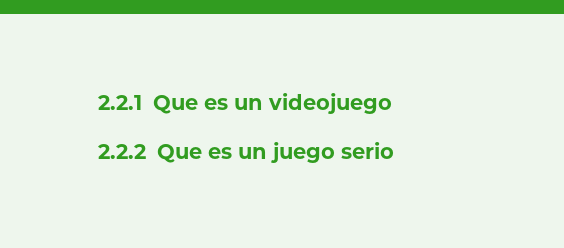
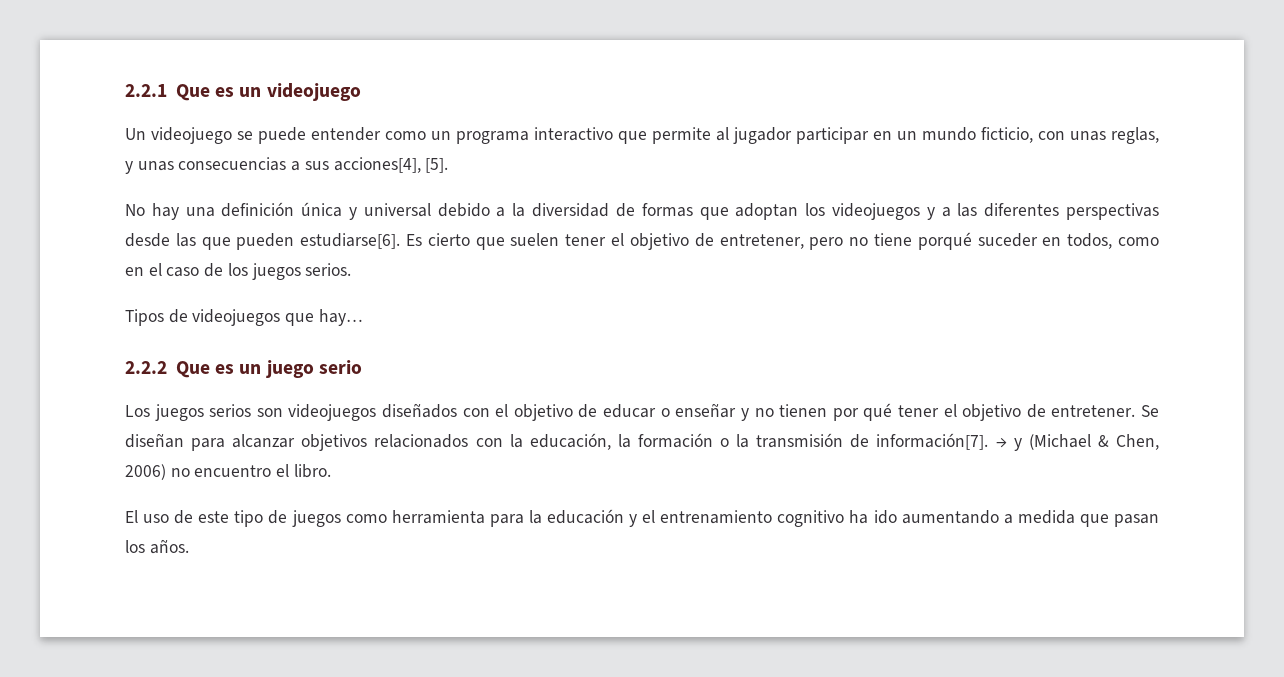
+ Un videojuego se puede entender como un programa interactivo que permite al jugador participar en un mundo ficticio, con unas reglas, y unas consecuencias a sus acciones[4], [5].
+ No hay una definición única y universal debido a la diversidad de formas que adoptan los videojuegos y a las diferentes perspectivas desde las que pueden estudiarse[6]. Es cierto que suelen tener el objetivo de entretener, pero no tiene porqué suceder en todos, como en el caso de los juegos serios.
+ Tipos de videojuegos que hay…
+ Los juegos serios son videojuegos diseñados con el objetivo de educar o enseñar y no tienen por qué tener el objetivo de entretener. Se diseñan para alcanzar objetivos relacionados con la educación, la formación o la transmisión de información[7]. → y (Michael & Chen, 2006) no encuentro el libro.
+ El uso de este tipo de juegos como herramienta para la educación y el entrenamiento cognitivo ha ido aumentando a medida que pasan los años.

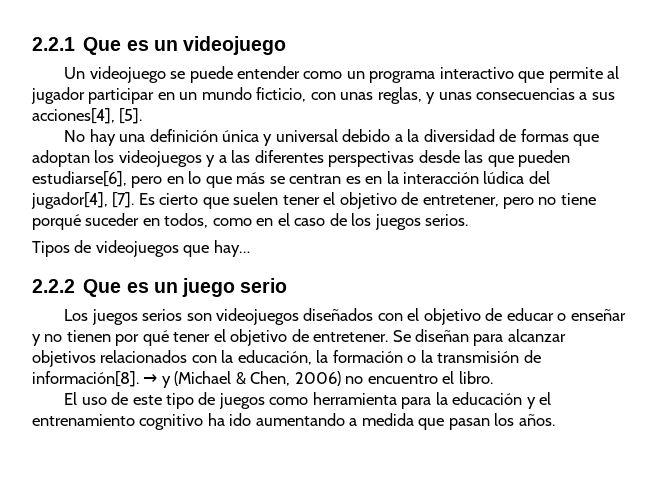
- No hay una definición única y universal debido a la diversidad de formas que adoptan los videojuegos y a las diferentes perspectivas desde las que pueden estudiarse[6].
+ No hay una definición única y universal debido a la diversidad de formas que adoptan los videojuegos y a las diferentes perspectivas desde las que pueden estudiarse[6], pero en lo que más se centran es en la interacción lúdica del jugador[4], [7].
- Se diseñan para alcanzar objetivos relacionados con la educación, la formación o la transmisión de información[7].
+ Se diseñan para alcanzar objetivos relacionados con la educación, la formación o la transmisión de información[8].

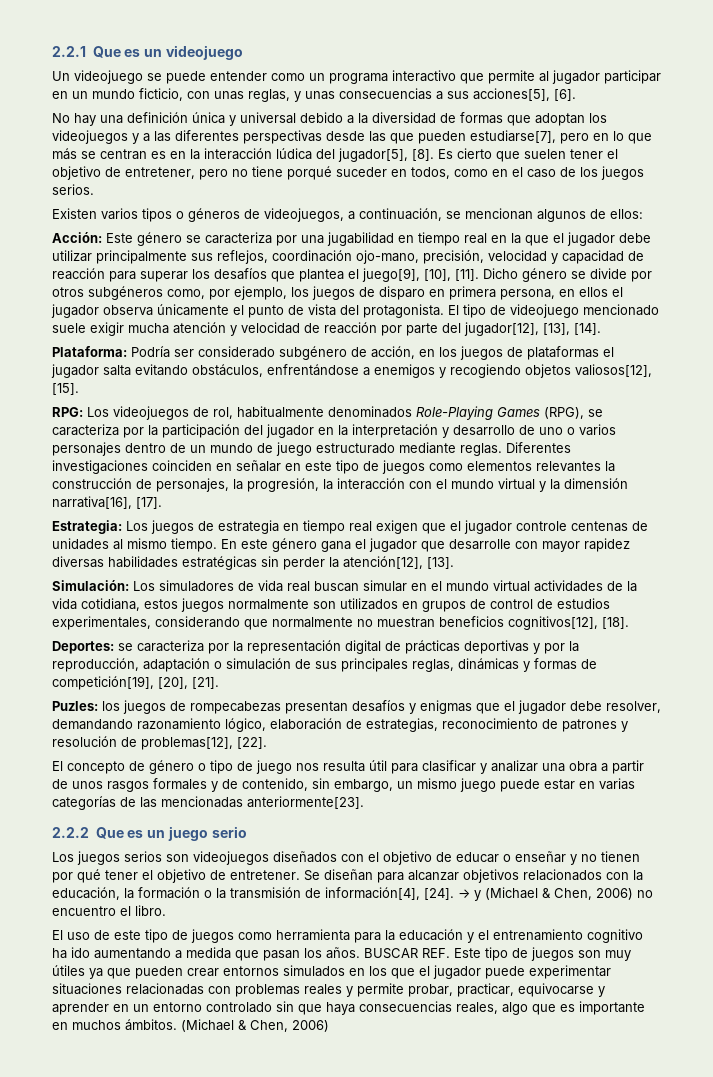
- Un videojuego se puede entender como un programa interactivo que permite al jugador participar en un mundo ficticio, con unas reglas, y unas consecuencias a sus acciones[4], [5].
+ Un videojuego se puede entender como un programa interactivo que permite al jugador participar en un mundo ficticio, con unas reglas, y unas consecuencias a sus acciones[5], [6].
- No hay una definición única y universal debido a la diversidad de formas que adoptan los videojuegos y a las diferentes perspectivas desde las que pueden estudiarse[6], pero en lo que más se centran es en la interacción lúdica del jugador[4], [7].
+ No hay una definición única y universal debido a la diversidad de formas que adoptan los videojuegos y a las diferentes perspectivas desde las que pueden estudiarse[7], pero en lo que más se centran es en la interacción lúdica del jugador[5], [8].
- Tipos de videojuegos que hay…
+ Existen varios tipos o géneros de videojuegos, a continuación, se mencionan algunos de ellos:
+ Acción: Este género se caracteriza por una jugabilidad en tiempo real en la que el jugador debe utilizar principalmente sus reflejos, coordinación ojo-mano, precisión, velocidad y capacidad de reacción para superar los desafíos que plantea el juego[9], [10], [11]. Dicho género se divide por otros subgéneros como, por ejemplo, los juegos de disparo en primera persona, en ellos el jugador observa únicamente el punto de vista del protagonista. El tipo de videojuego mencionado suele exigir mucha atención y velocidad de reacción por parte del jugador[12], [13], [14].
+ Plataforma: Podría ser considerado subgénero de acción, en los juegos de plataformas el jugador salta evitando obstáculos, enfrentándose a enemigos y recogiendo objetos valiosos[12], [15].
+ RPG: Los videojuegos de rol, habitualmente denominados Role-Playing Games (RPG), se caracteriza por la participación del jugador en la interpretación y desarrollo de uno o varios personajes dentro de un mundo de juego estructurado mediante reglas. Diferentes investigaciones coinciden en señalar en este tipo de juegos como elementos relevantes la construcción de personajes, la progresión, la interacción con el mundo virtual y la dimensión narrativa[16], [17].
+ Estrategia: Los juegos de estrategia en tiempo real exigen que el jugador controle centenas de unidades al mismo tiempo. En este género gana el jugador que desarrolle con mayor rapidez diversas habilidades estratégicas sin perder la atención[12], [13].
+ Simulación: Los simuladores de vida real buscan simular en el mundo virtual actividades de la vida cotidiana, estos juegos normalmente son utilizados en grupos de control de estudios experimentales, considerando que normalmente no muestran beneficios cognitivos[12], [18].
+ Deportes: se caracteriza por la representación digital de prácticas deportivas y por la reproducción, adaptación o simulación de sus principales reglas, dinámicas y formas de competición[19], [20], [21].
+ Puzles: los juegos de rompecabezas presentan desafíos y enigmas que el jugador debe resolver, demandando razonamiento lógico, elaboración de estrategias, reconocimiento de patrones y resolución de problemas[12], [22].
+ El concepto de género o tipo de juego nos resulta útil para clasificar y analizar una obra a partir de unos rasgos formales y de contenido, sin embargo, un mismo juego puede estar en varias categorías de las mencionadas anteriormente[23].
- Se diseñan para alcanzar objetivos relacionados con la educación, la formación o la transmisión de información[8].
+ Se diseñan para alcanzar objetivos relacionados con la educación, la formación o la transmisión de información[4], [24].
+ BUSCAR REF. Este tipo de juegos son muy útiles ya que pueden crear entornos simulados en los que el jugador puede experimentar situaciones relacionadas con problemas reales y permite probar, practicar, equivocarse y aprender en un entorno controlado sin que haya consecuencias reales, algo que es importante en muchos ámbitos. (Michael & Chen, 2006)

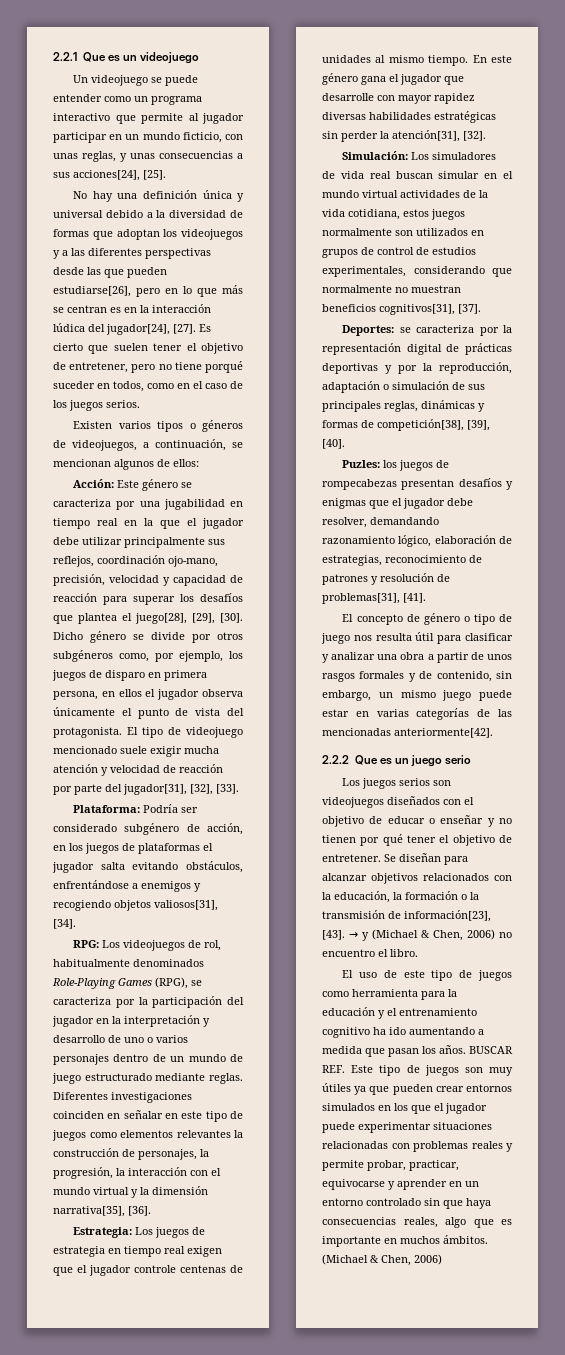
- Un videojuego se puede entender como un programa interactivo que permite al jugador participar en un mundo ficticio, con unas reglas, y unas consecuencias a sus acciones[5], [6].
+ Un videojuego se puede entender como un programa interactivo que permite al jugador participar en un mundo ficticio, con unas reglas, y unas consecuencias a sus acciones[24], [25].
- No hay una definición única y universal debido a la diversidad de formas que adoptan los videojuegos y a las diferentes perspectivas desde las que pueden estudiarse[7], pero en lo que más se centran es en la interacción lúdica del jugador[5], [8].
+ No hay una definición única y universal debido a la diversidad de formas que adoptan los videojuegos y a las diferentes perspectivas desde las que pueden estudiarse[26], pero en lo que más se centran es en la interacción lúdica del jugador[24], [27].
- Acción: Este género se caracteriza por una jugabilidad en tiempo real en la que el jugador debe utilizar principalmente sus reflejos, coordinación ojo-mano, precisión, velocidad y capacidad de reacción para superar los desafíos que plantea el juego[9], [10], [11].
+ Acción: Este género se caracteriza por una jugabilidad en tiempo real en la que el jugador debe utilizar principalmente sus reflejos, coordinación ojo-mano, precisión, velocidad y capacidad de reacción para superar los desafíos que plantea el juego[28], [29], [30].
- El tipo de videojuego mencionado suele exigir mucha atención y velocidad de reacción por parte del jugador[12], [13], [14].
+ El tipo de videojuego mencionado suele exigir mucha atención y velocidad de reacción por parte del jugador[31], [32], [33].
- Plataforma: Podría ser considerado subgénero de acción, en los juegos de plataformas el jugador salta evitando obstáculos, enfrentándose a enemigos y recogiendo objetos valiosos[12], [15].
+ Plataforma: Podría ser considerado subgénero de acción, en los juegos de plataformas el jugador salta evitando obstáculos, enfrentándose a enemigos y recogiendo objetos valiosos[31], [34].
- Diferentes investigaciones coinciden en señalar en este tipo de juegos como elementos relevantes la construcción de personajes, la progresión, la interacción con el mundo virtual y la dimensión narrativa[16], [17].
+ Diferentes investigaciones coinciden en señalar en este tipo de juegos como elementos relevantes la construcción de personajes, la progresión, la interacción con el mundo virtual y la dimensión narrativa[35], [36].
- En este género gana el jugador que desarrolle con mayor rapidez diversas habilidades estratégicas sin perder la atención[12], [13].
+ En este género gana el jugador que desarrolle con mayor rapidez diversas habilidades estratégicas sin perder la atención[31], [32].
- Simulación: Los simuladores de vida real buscan simular en el mundo virtual actividades de la vida cotidiana, estos juegos normalmente son utilizados en grupos de control de estudios experimentales, considerando que normalmente no muestran beneficios cognitivos[12], [18].
+ Simulación: Los simuladores de vida real buscan simular en el mundo virtual actividades de la vida cotidiana, estos juegos normalmente son utilizados en grupos de control de estudios experimentales, considerando que normalmente no muestran beneficios cognitivos[31], [37].
- Deportes: se caracteriza por la representación digital de prácticas deportivas y por la reproducción, adaptación o simulación de sus principales reglas, dinámicas y formas de competición[19], [20], [21].
+ Deportes: se caracteriza por la representación digital de prácticas deportivas y por la reproducción, adaptación o simulación de sus principales reglas, dinámicas y formas de competición[38], [39], [40].
- Puzles: los juegos de rompecabezas presentan desafíos y enigmas que el jugador debe resolver, demandando razonamiento lógico, elaboración de estrategias, reconocimiento de patrones y resolución de problemas[12], [22].
+ Puzles: los juegos de rompecabezas presentan desafíos y enigmas que el jugador debe resolver, demandando razonamiento lógico, elaboración de estrategias, reconocimiento de patrones y resolución de problemas[31], [41].
- El concepto de género o tipo de juego nos resulta útil para clasificar y analizar una obra a partir de unos rasgos formales y de contenido, sin embargo, un mismo juego puede estar en varias categorías de las mencionadas anteriormente[23].
+ El concepto de género o tipo de juego nos resulta útil para clasificar y analizar una obra a partir de unos rasgos formales y de contenido, sin embargo, un mismo juego puede estar en varias categorías de las mencionadas anteriormente[42].
- Se diseñan para alcanzar objetivos relacionados con la educación, la formación o la transmisión de información[4], [24].
+ Se diseñan para alcanzar objetivos relacionados con la educación, la formación o la transmisión de información[23], [43].

